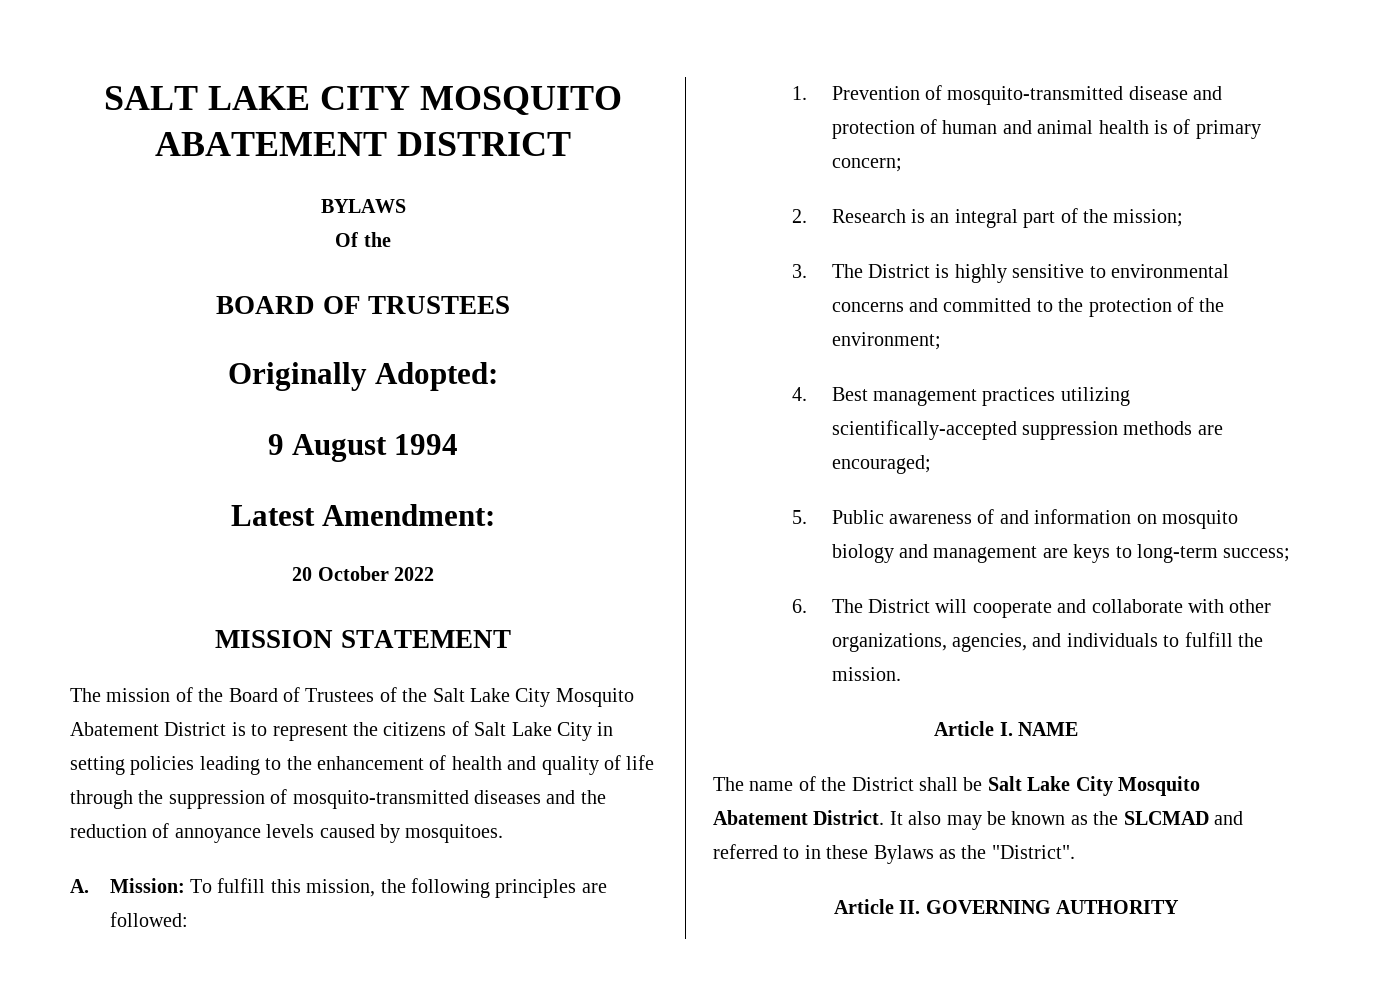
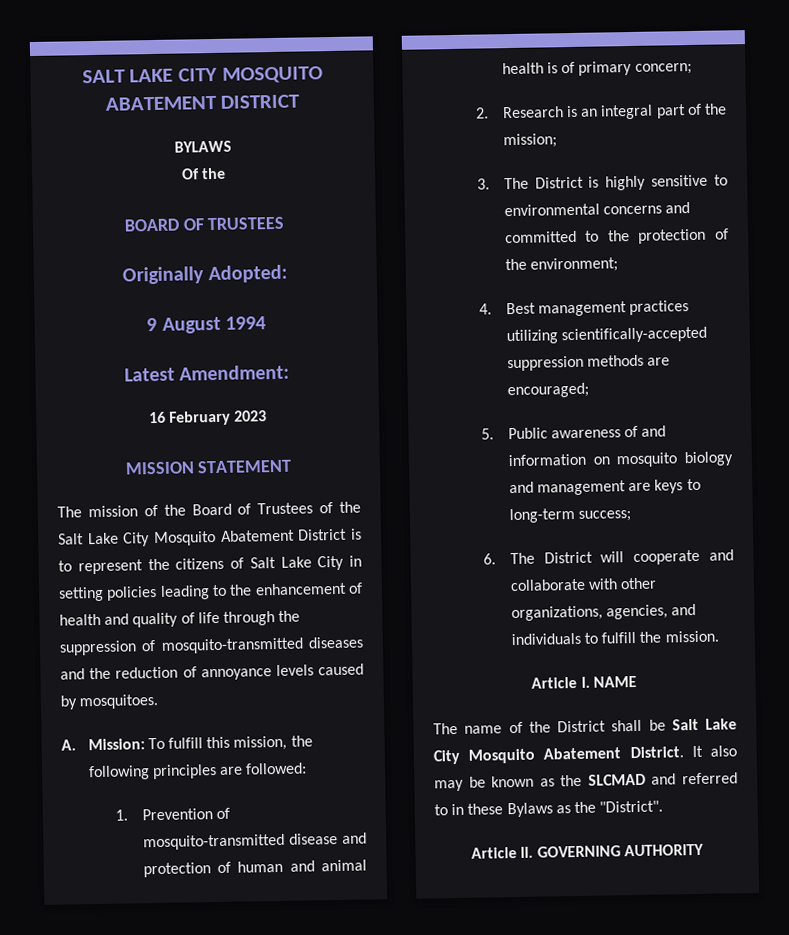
- 20 October 2022
+ 16 February 2023

